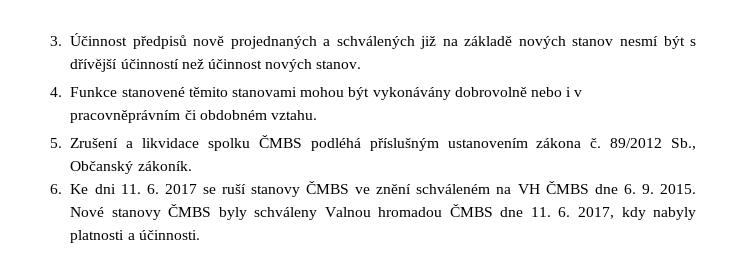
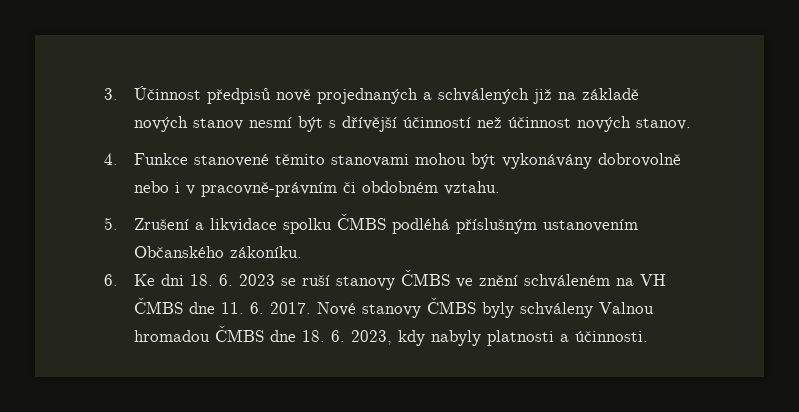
- 4. Funkce stanovené těmito stanovami mohou být vykonávány dobrovolně nebo i v pracovněprávním či obdobném vztahu.
+ 4. Funkce stanovené těmito stanovami mohou být vykonávány dobrovolně nebo i v pracovně-právním či obdobném vztahu.
- 5. Zrušení a likvidace spolku ČMBS podléhá příslušným ustanovením zákona č. 89/2012 Sb., Občanský zákoník.
+ 5. Zrušení a likvidace spolku ČMBS podléhá příslušným ustanovením Občanského zákoníku.
- 6. Ke dni 11. 6. 2017 se ruší stanovy ČMBS ve znění schváleném na VH ČMBS dne 6. 9. 2015.
+ 6. Ke dni 18. 6. 2023 se ruší stanovy ČMBS ve znění schváleném na VH ČMBS dne 11. 6. 2017.
- Nové stanovy ČMBS byly schváleny Valnou hromadou ČMBS dne 11. 6. 2017, kdy nabyly platnosti a účinnosti.
+ Nové stanovy ČMBS byly schváleny Valnou hromadou ČMBS dne 18. 6. 2023, kdy nabyly platnosti a účinnosti.

